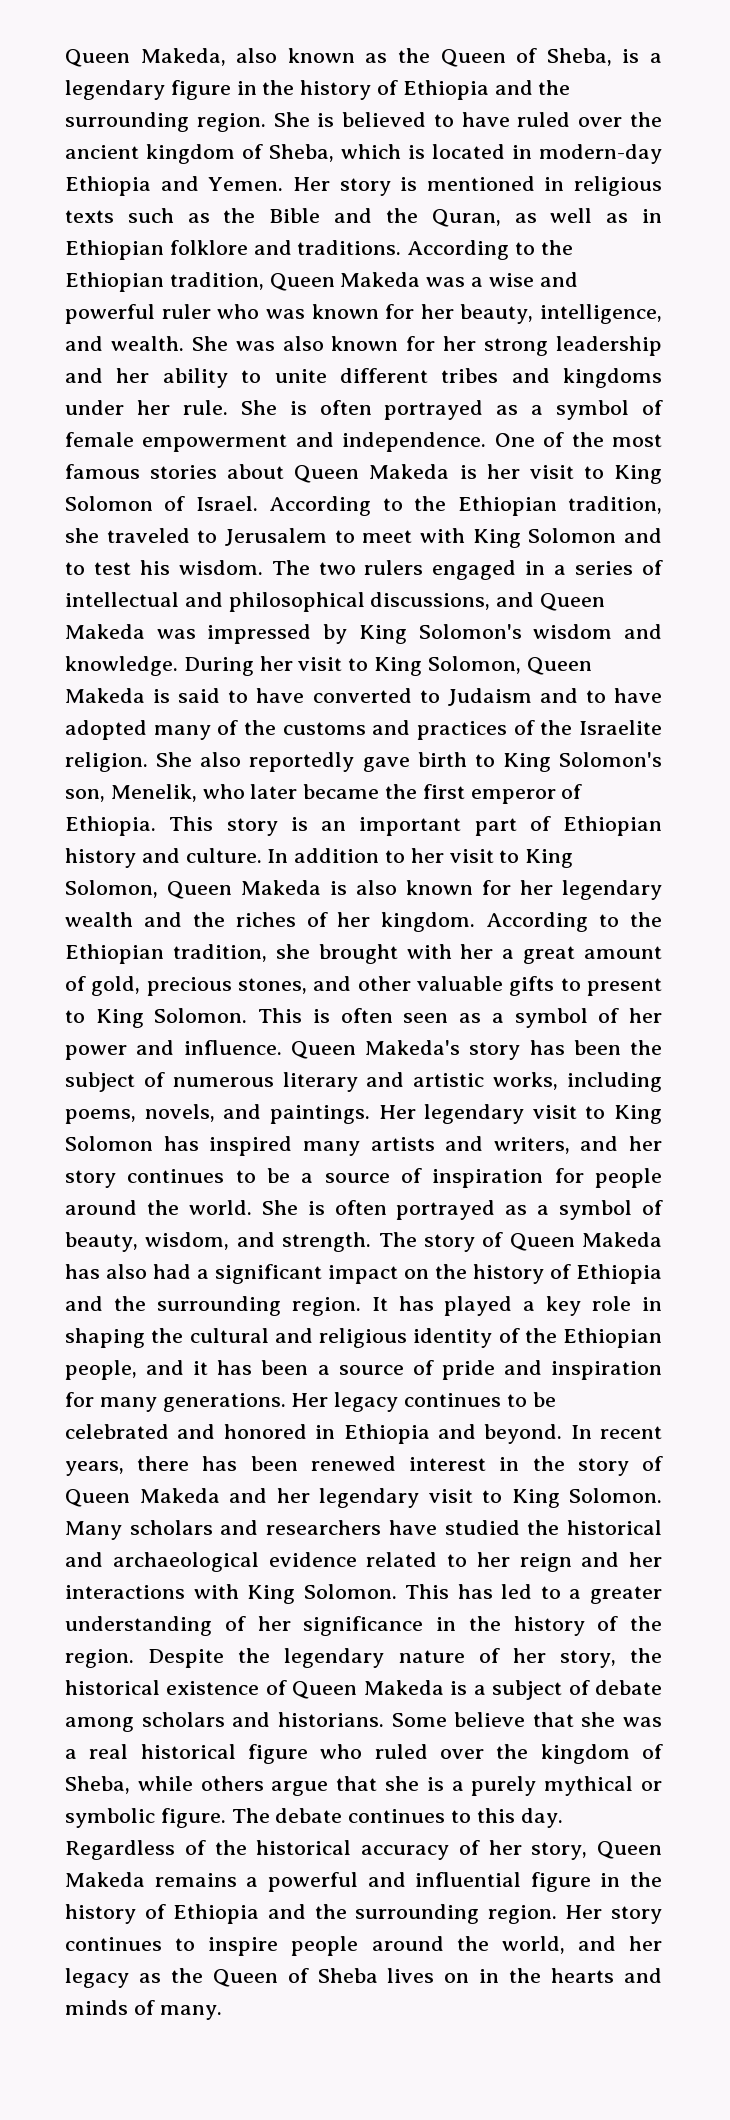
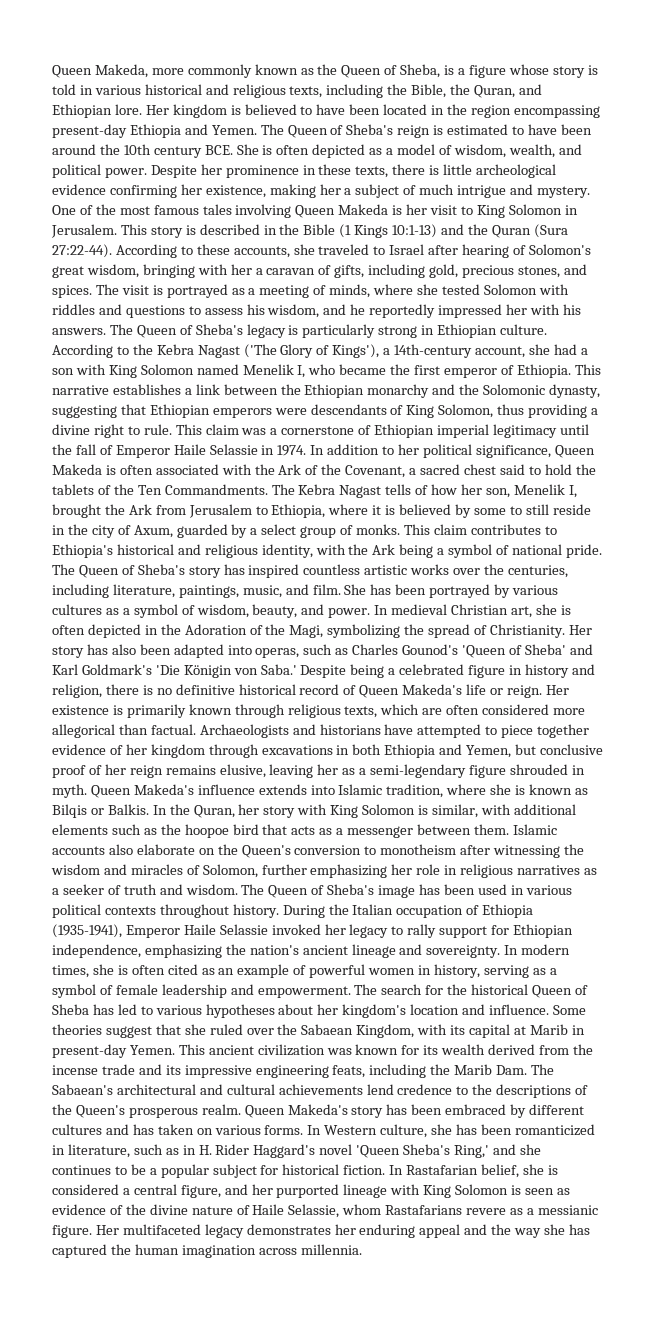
- Queen Makeda, also known as the Queen of Sheba, is a legendary figure in the history of Ethiopia and the surrounding region. She is believed to have ruled over the ancient kingdom of Sheba, which is located in modern-day Ethiopia and Yemen. Her story is mentioned in religious texts such as the Bible and the Quran, as well as in Ethiopian folklore and traditions. According to the Ethiopian tradition, Queen Makeda was a wise and powerful ruler who was known for her beauty, intelligence, and wealth. She was also known for her strong leadership and her ability to unite different tribes and kingdoms under her rule. She is often portrayed as a symbol of female empowerment and independence.
+ Queen Makeda, more commonly known as the Queen of Sheba, is a figure whose story is told in various historical and religious texts, including the Bible, the Quran, and Ethiopian lore. Her kingdom is believed to have been located in the region encompassing present-day Ethiopia and Yemen. The Queen of Sheba's reign is estimated to have been around the 10th century BCE. She is often depicted as a model of wisdom, wealth, and political power. Despite her prominence in these texts, there is little archeological evidence confirming her existence, making her a subject of much intrigue and mystery.
- One of the most famous stories about Queen Makeda is her visit to King Solomon of Israel. According to the Ethiopian tradition, she traveled to Jerusalem to meet with King Solomon and to test his wisdom. The two rulers engaged in a series of intellectual and philosophical discussions, and Queen Makeda was impressed by King Solomon's wisdom and knowledge. During her visit to King Solomon, Queen Makeda is said to have converted to Judaism and to have adopted many of the customs and practices of the Israelite religion. She also reportedly gave birth to King Solomon's son, Menelik, who later became the first emperor of Ethiopia.
+ One of the most famous tales involving Queen Makeda is her visit to King Solomon in Jerusalem. This story is described in the Bible (1 Kings 10:1-13) and the Quran (Sura 27:22-44). According to these accounts, she traveled to Israel after hearing of Solomon's great wisdom, bringing with her a caravan of gifts, including gold, precious stones, and spices. The visit is portrayed as a meeting of minds, where she tested Solomon with riddles and questions to assess his wisdom, and he reportedly impressed her with his answers. The Queen of Sheba's legacy is particularly strong in Ethiopian culture. According to the Kebra Nagast ('The Glory of Kings'), a 14th-century account, she had a son with King Solomon named Menelik I, who became the first emperor of Ethiopia.
- This story is an important part of Ethiopian history and culture. In addition to her visit to King Solomon, Queen Makeda is also known for her legendary wealth and the riches of her kingdom. According to the Ethiopian tradition, she brought with her a great amount of gold, precious stones, and other valuable gifts to present to King Solomon. This is often seen as a symbol of her power and influence.
+ This narrative establishes a link between the Ethiopian monarchy and the Solomonic dynasty, suggesting that Ethiopian emperors were descendants of King Solomon, thus providing a divine right to rule. This claim was a cornerstone of Ethiopian imperial legitimacy until the fall of Emperor Haile Selassie in 1974. In addition to her political significance, Queen Makeda is often associated with the Ark of the Covenant, a sacred chest said to hold the tablets of the Ten Commandments. The Kebra Nagast tells of how her son, Menelik I, brought the Ark from Jerusalem to Ethiopia, where it is believed by some to still reside in the city of Axum, guarded by a select group of monks. This claim contributes to Ethiopia's historical and religious identity, with the Ark being a symbol of national pride. The Queen of Sheba's story has inspired countless artistic works over the centuries, including literature, paintings, music, and film. She has been portrayed by various cultures as a symbol of wisdom, beauty, and power. In medieval Christian art, she is often depicted in the Adoration of the Magi, symbolizing the spread of Christianity. Her story has also been adapted into operas, such as Charles Gounod's 'Queen of Sheba' and Karl Goldmark's 'Die Königin von Saba.' Despite being a celebrated figure in history and religion, there is no definitive historical record of Queen Makeda's life or reign. Her existence is primarily known through religious texts, which are often considered more allegorical than factual. Archaeologists and historians have attempted to piece together evidence of her kingdom through excavations in both Ethiopia and Yemen, but conclusive proof of her reign remains elusive, leaving her as a semi-legendary figure shrouded in myth. Queen Makeda's influence extends into Islamic tradition, where she is known as Bilqis or Balkis. In the Quran, her story with King Solomon is similar, with additional elements such as the hoopoe bird that acts as a messenger between them. Islamic accounts also elaborate on the Queen's conversion to monotheism after witnessing the wisdom and miracles of Solomon, further emphasizing her role in religious narratives as a seeker of truth and wisdom. The Queen of Sheba's image has been used in various political contexts throughout history. During the Italian occupation of Ethiopia (1935-1941), Emperor Haile Selassie invoked her legacy to rally support for Ethiopian independence, emphasizing the nation's ancient lineage and sovereignty. In modern times, she is often cited as an example of powerful women in history, serving as a symbol of female leadership and empowerment. The search for the historical Queen of Sheba has led to various hypotheses about her kingdom's location and influence. Some theories suggest that she ruled over the Sabaean Kingdom, with its capital at Marib in present-day Yemen. This ancient civilization was known for its wealth derived from the incense trade and its impressive engineering feats, including the Marib Dam. The Sabaean's architectural and cultural achievements lend credence to the descriptions of the Queen's prosperous realm.
- Queen Makeda's story has been the subject of numerous literary and artistic works, including poems, novels, and paintings. Her legendary visit to King Solomon has inspired many artists and writers, and her story continues to be a source of inspiration for people around the world. She is often portrayed as a symbol of beauty, wisdom, and strength. The story of Queen Makeda has also had a significant impact on the history of Ethiopia and the surrounding region. It has played a key role in shaping the cultural and religious identity of the Ethiopian people, and it has been a source of pride and inspiration for many generations. Her legacy continues to be celebrated and honored in Ethiopia and beyond. In recent years, there has been renewed interest in the story of Queen Makeda and her legendary visit to King Solomon. Many scholars and researchers have studied the historical and archaeological evidence related to her reign and her interactions with King Solomon. This has led to a greater understanding of her significance in the history of the region. Despite the legendary nature of her story, the historical existence of Queen Makeda is a subject of debate among scholars and historians. Some believe that she was a real historical figure who ruled over the kingdom of Sheba, while others argue that she is a purely mythical or symbolic figure. The debate continues to this day. Regardless of the historical accuracy of her story, Queen Makeda remains a powerful and influential figure in the history of Ethiopia and the surrounding region. Her story continues to inspire people around the world, and her legacy as the Queen of Sheba lives on in the hearts and minds of many.
+ Queen Makeda's story has been embraced by different cultures and has taken on various forms. In Western culture, she has been romanticized in literature, such as in H. Rider Haggard's novel 'Queen Sheba's Ring,' and she continues to be a popular subject for historical fiction. In Rastafarian belief, she is considered a central figure, and her purported lineage with King Solomon is seen as evidence of the divine nature of Haile Selassie, whom Rastafarians revere as a messianic figure. Her multifaceted legacy demonstrates her enduring appeal and the way she has captured the human imagination across millennia.

